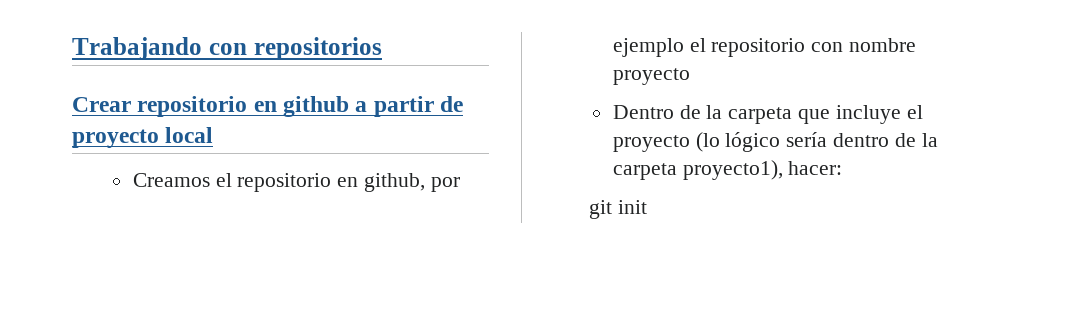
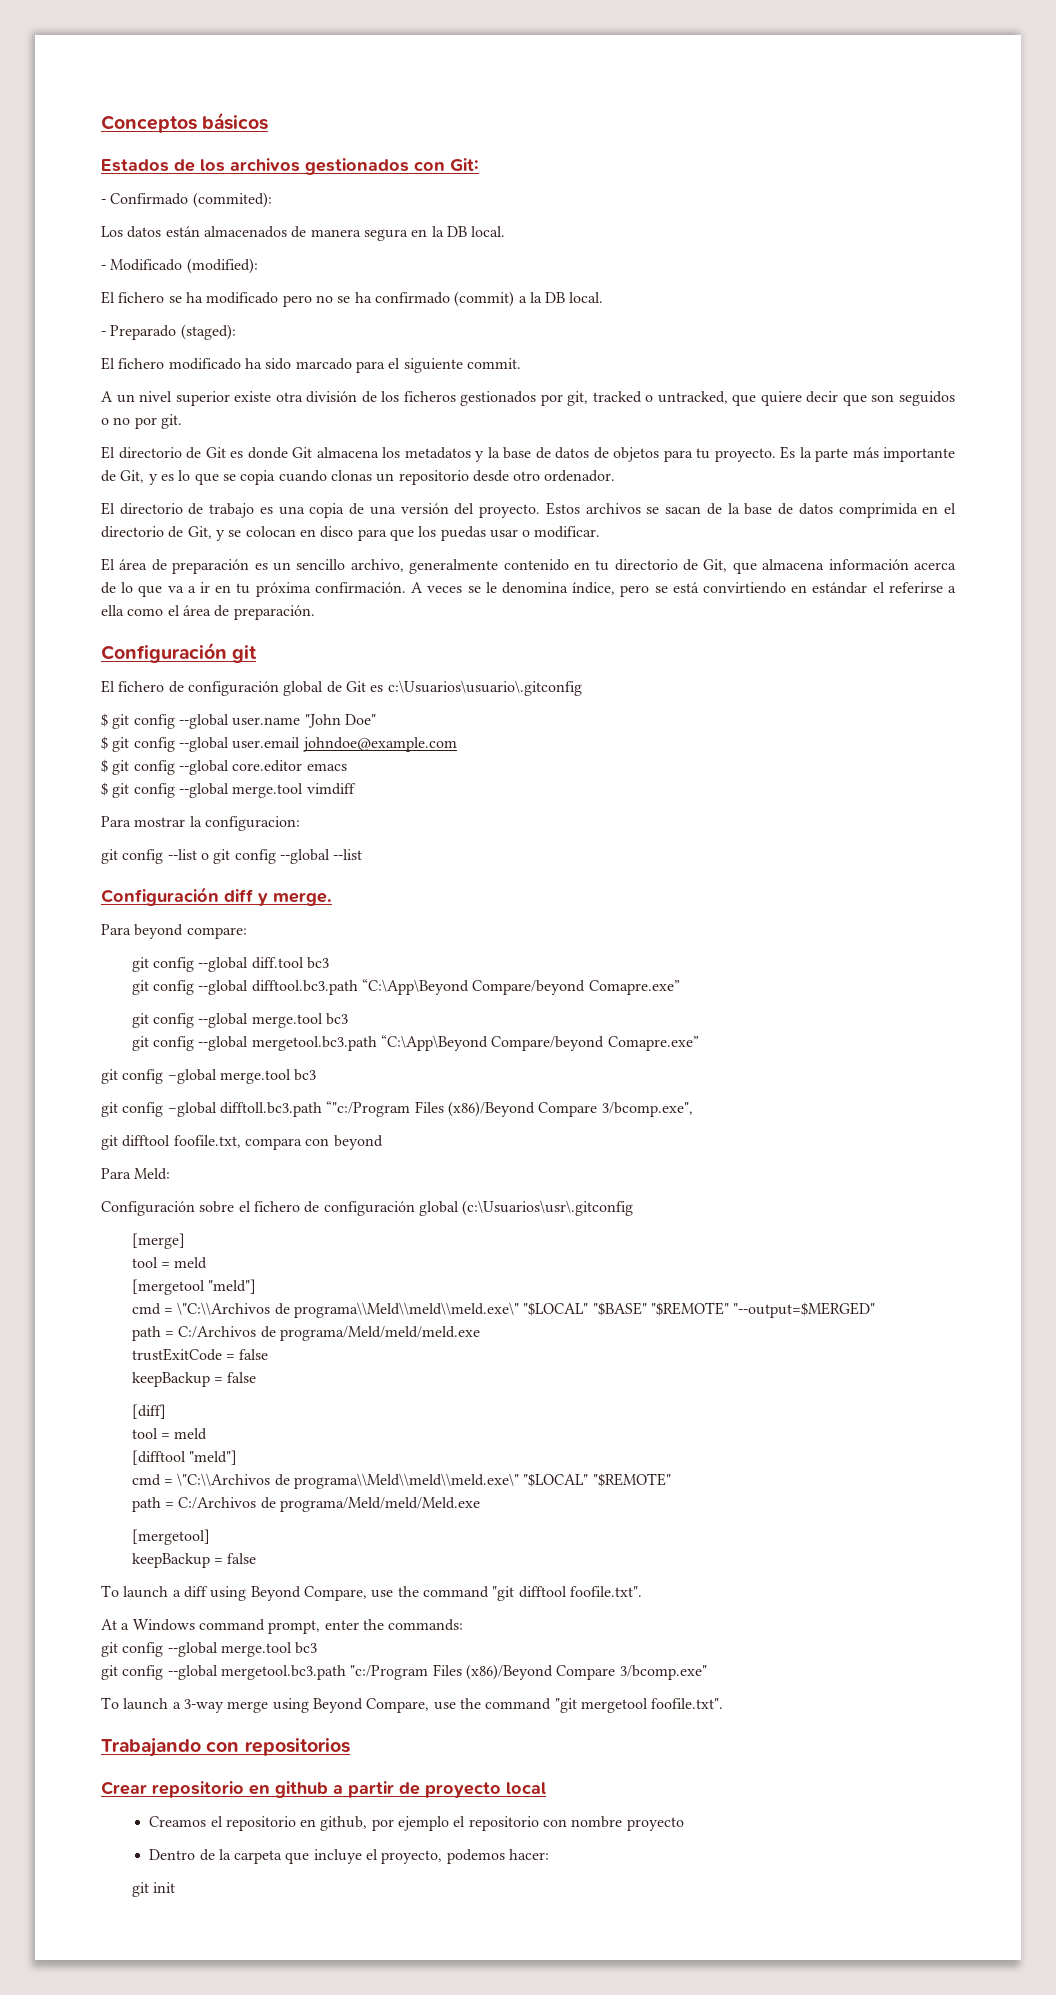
+ Conceptos básicos
+ Estados de los archivos gestionados con Git:
+ - Confirmado (commited):
+ Los datos están almacenados de manera segura en la DB local.
+ - Modificado (modified):
+ El fichero se ha modificado pero no se ha confirmado (commit) a la DB local.
+ - Preparado (staged):
+ El fichero modificado ha sido marcado para el siguiente commit.
+ A un nivel superior existe otra división de los ficheros gestionados por git, tracked o untracked, que quiere decir que son seguidos o no por git.
+ El directorio de Git es donde Git almacena los metadatos y la base de datos de objetos para tu proyecto. Es la parte más importante de Git, y es lo que se copia cuando clonas un repositorio desde otro ordenador.
+ El directorio de trabajo es una copia de una versión del proyecto. Estos archivos se sacan de la base de datos comprimida en el directorio de Git, y se colocan en disco para que los puedas usar o modificar.
+ El área de preparación es un sencillo archivo, generalmente contenido en tu directorio de Git, que almacena información acerca de lo que va a ir en tu próxima confirmación. A veces se le denomina índice, pero se está convirtiendo en estándar el referirse a ella como el área de preparación.
+ Configuración git
+ El fichero de configuración global de Git es c:\Usuarios\usuario\.gitconfig
+ $ git config --global user.name "John Doe"
+ $ git config --global user.email johndoe@example.com
+ $ git config --global core.editor emacs
+ $ git config --global merge.tool vimdiff
+ Para mostrar la configuracion:
+ git config --list o git config --global --list
+ Configuración diff y merge.
+ Para beyond compare:
+ git config --global diff.tool bc3
+ git config --global difftool.bc3.path “C:\App\Beyond Compare/beyond Comapre.exe”
+ git config --global merge.tool bc3
+ git config --global mergetool.bc3.path “C:\App\Beyond Compare/beyond Comapre.exe”
+ git config –global merge.tool bc3
+ git config –global difftoll.bc3.path “"c:/Program Files (x86)/Beyond Compare 3/bcomp.exe",
+ git difftool foofile.txt, compara con beyond
+ Para Meld:
+ Configuración sobre el fichero de configuración global (c:\Usuarios\usr\.gitconfig
+ [merge]
+ tool = meld
+ [mergetool "meld"]
+ cmd = \"C:\\Archivos de programa\\Meld\\meld\\meld.exe\" "$LOCAL" "$BASE" "$REMOTE" "--output=$MERGED"
+ path = C:/Archivos de programa/Meld/meld/meld.exe
+ trustExitCode = false
+ keepBackup = false
+ [diff]
+ tool = meld
+ [difftool "meld"]
+ cmd = \"C:\\Archivos de programa\\Meld\\meld\\meld.exe\" "$LOCAL" "$REMOTE"
+ path = C:/Archivos de programa/Meld/meld/Meld.exe
+ [mergetool]
+ keepBackup = false
+ To launch a diff using Beyond Compare, use the command "git difftool foofile.txt".
+ At a Windows command prompt, enter the commands:
+ git config --global merge.tool bc3
+ git config --global mergetool.bc3.path "c:/Program Files (x86)/Beyond Compare 3/bcomp.exe"
+ To launch a 3-way merge using Beyond Compare, use the command "git mergetool foofile.txt".
- Dentro de la carpeta que incluye el proyecto (lo lógico sería dentro de la carpeta proyecto1), hacer:
+ Dentro de la carpeta que incluye el proyecto, podemos hacer:

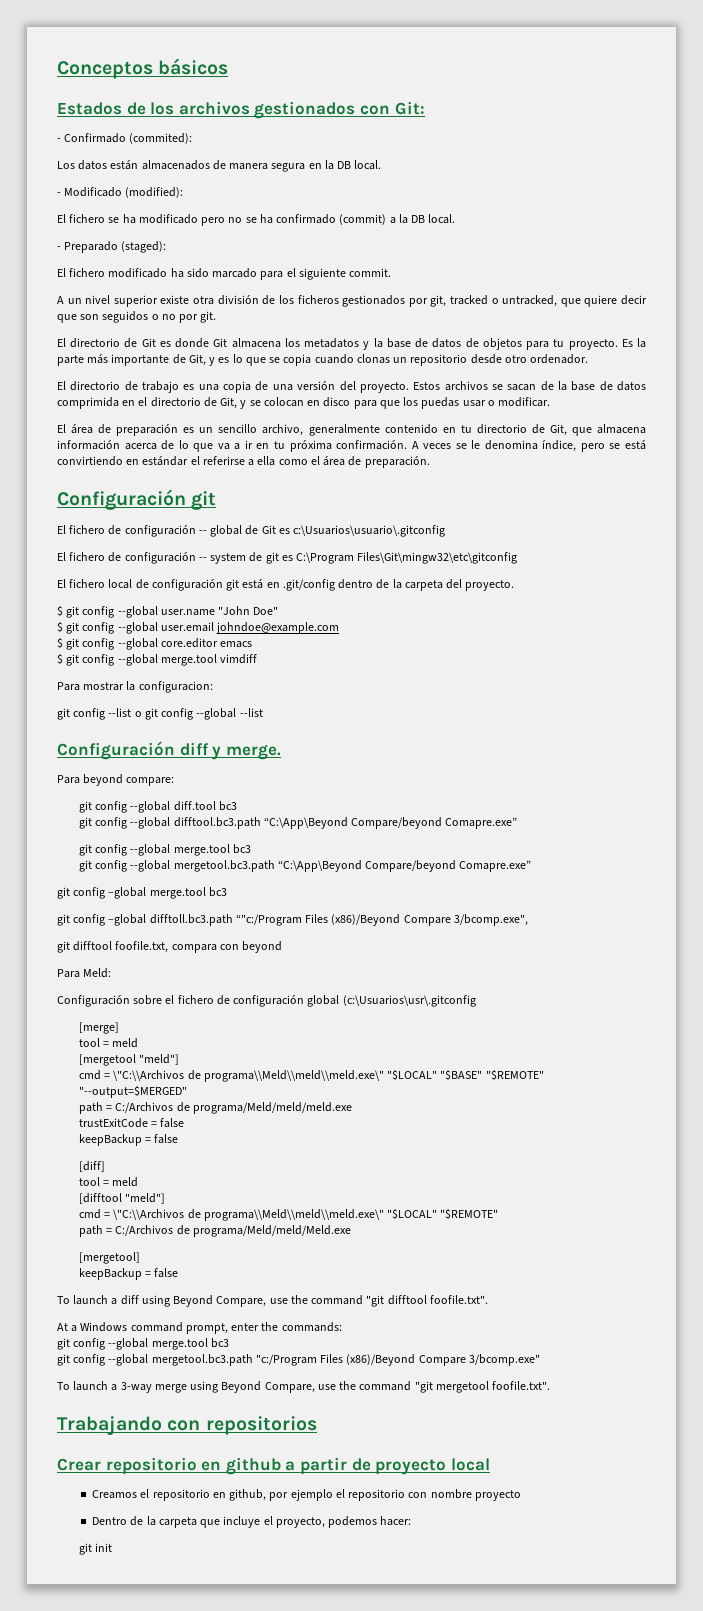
- El fichero de configuración global de Git es c:\Usuarios\usuario\.gitconfig
+ El fichero de configuración -- global de Git es c:\Usuarios\usuario\.gitconfig
+ El fichero de configuración -- system de git es C:\Program Files\Git\mingw32\etc\gitconfig
+ El fichero local de configuración git está en .git/config dentro de la carpeta del proyecto.

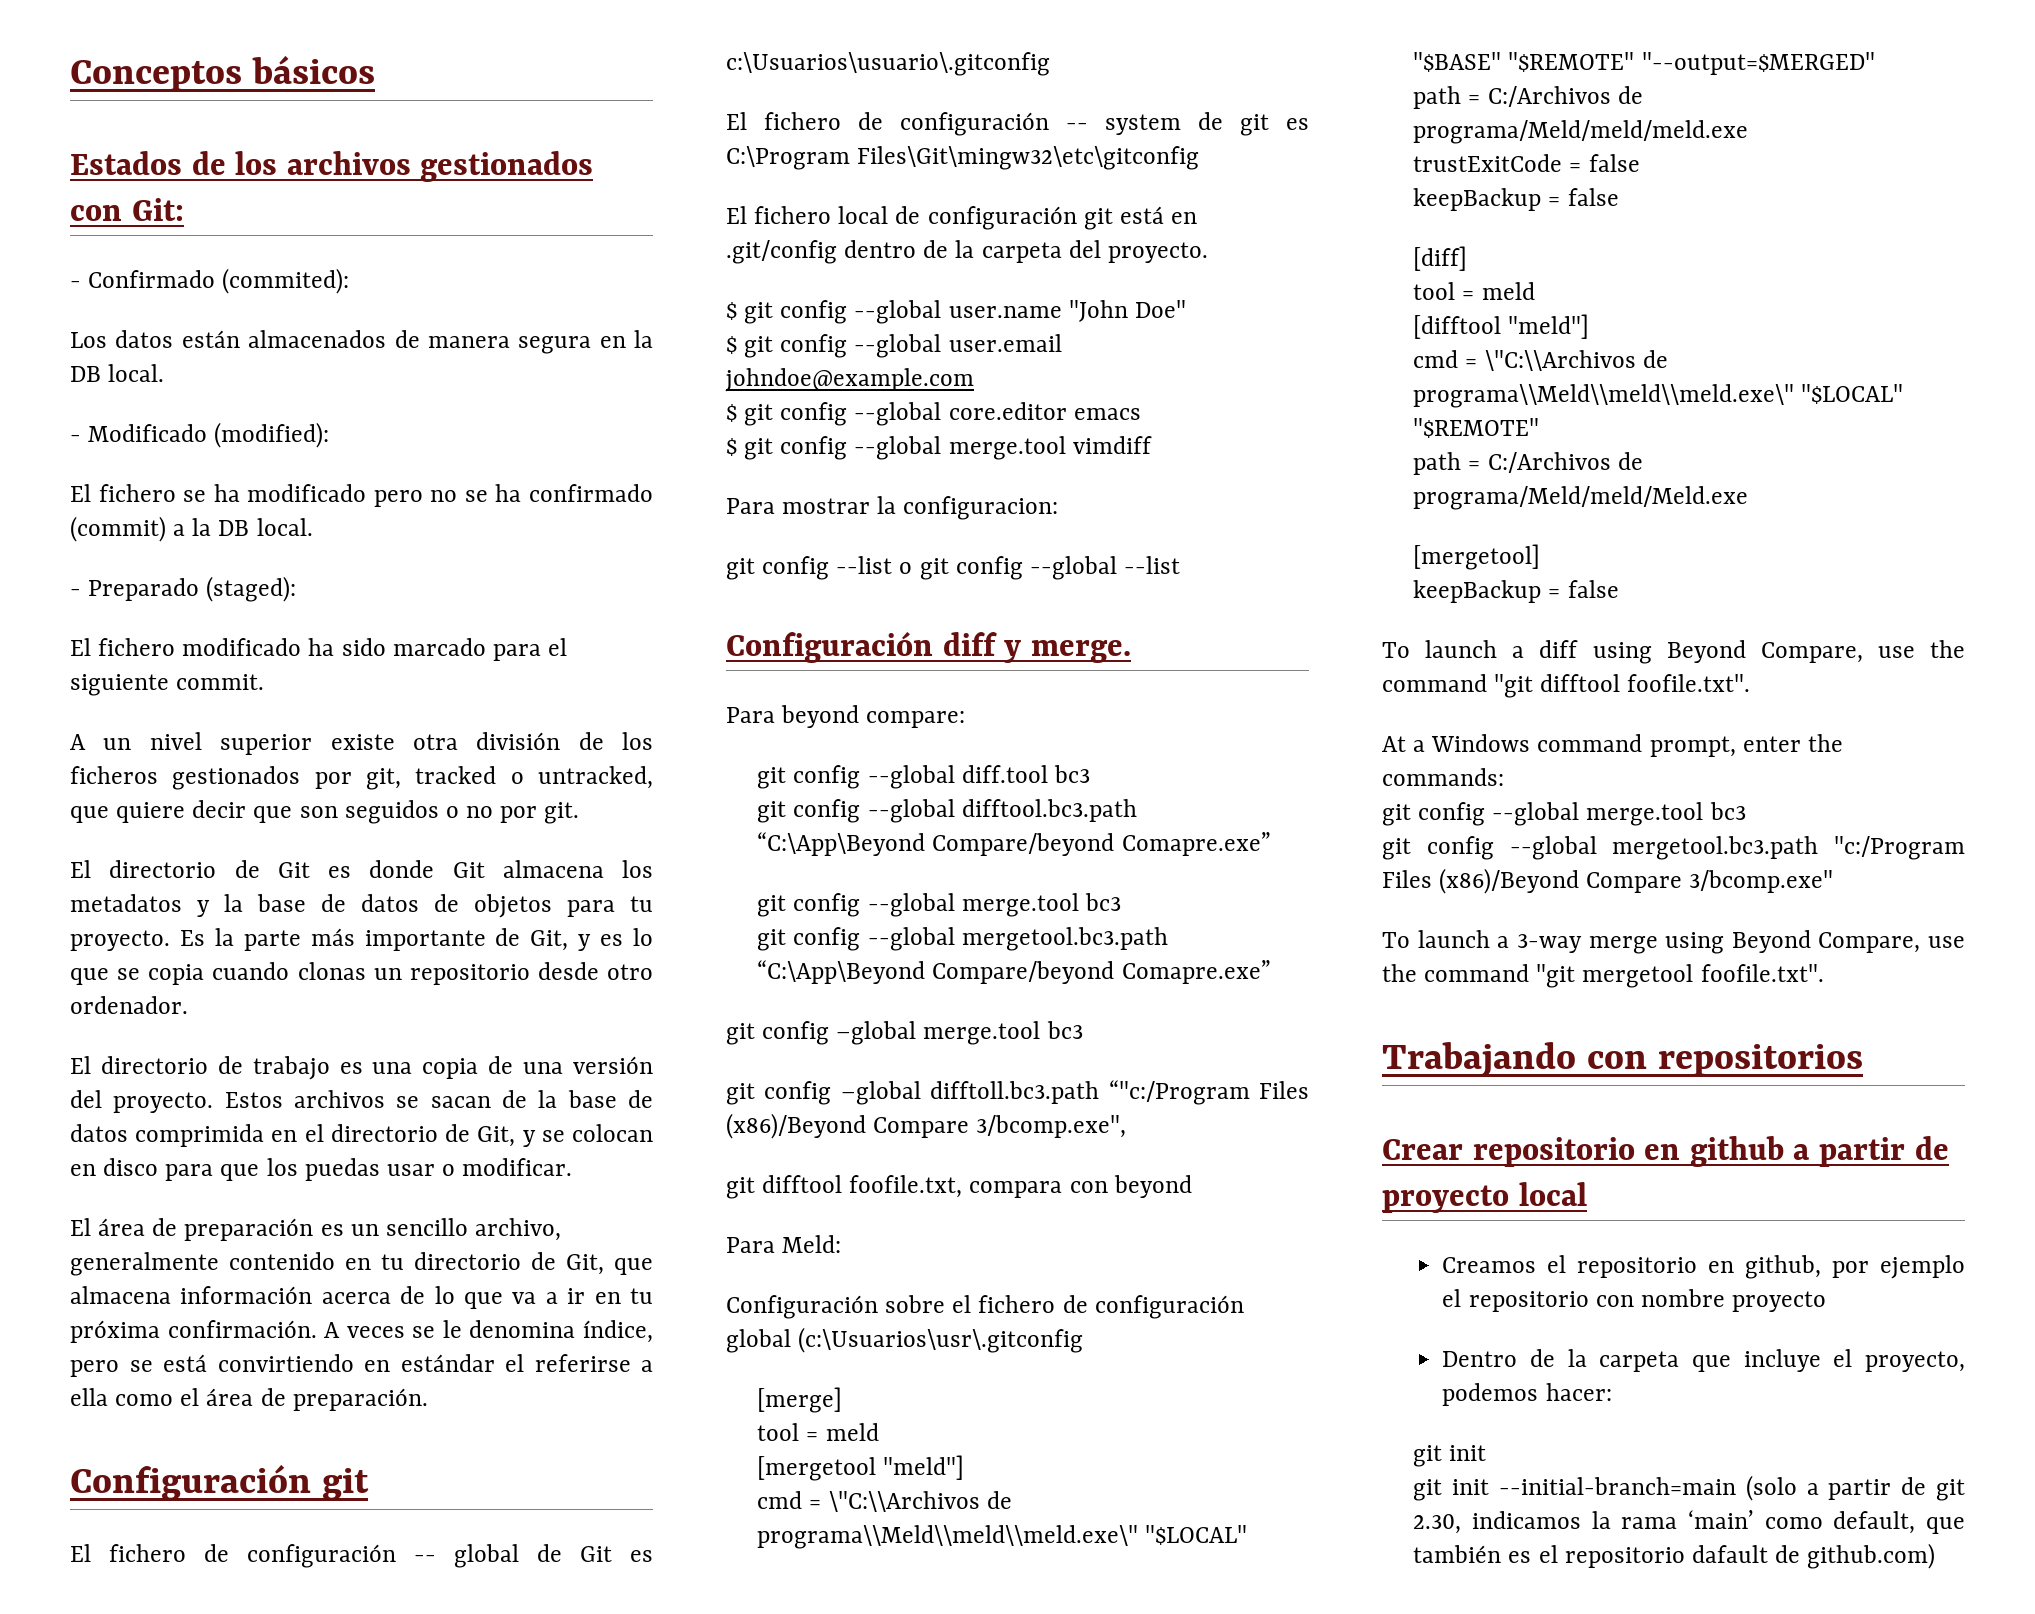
+ git init --initial-branch=main (solo a partir de git 2.30, indicamos la rama ‘main’ como default, que también es el repositorio dafault de github.com)

